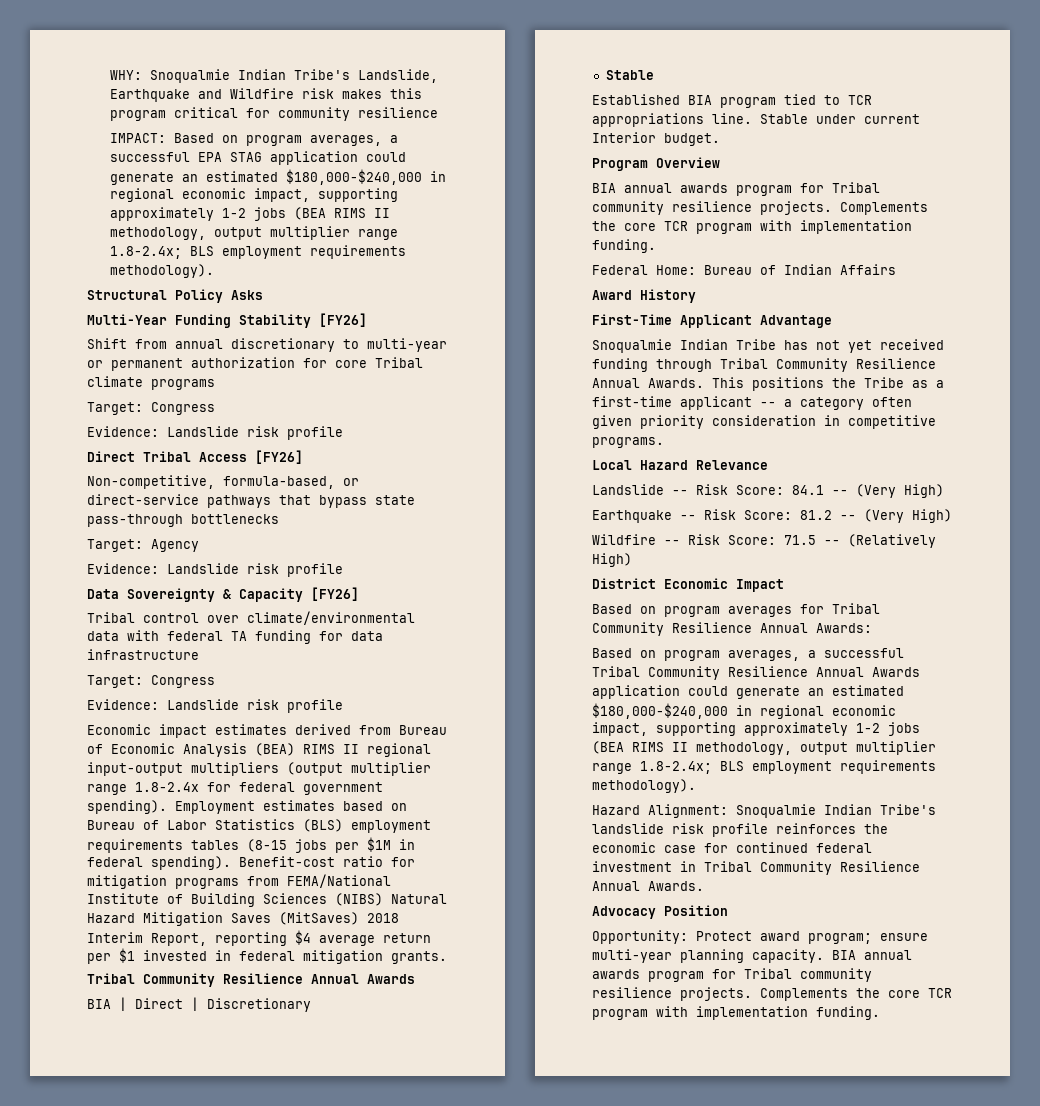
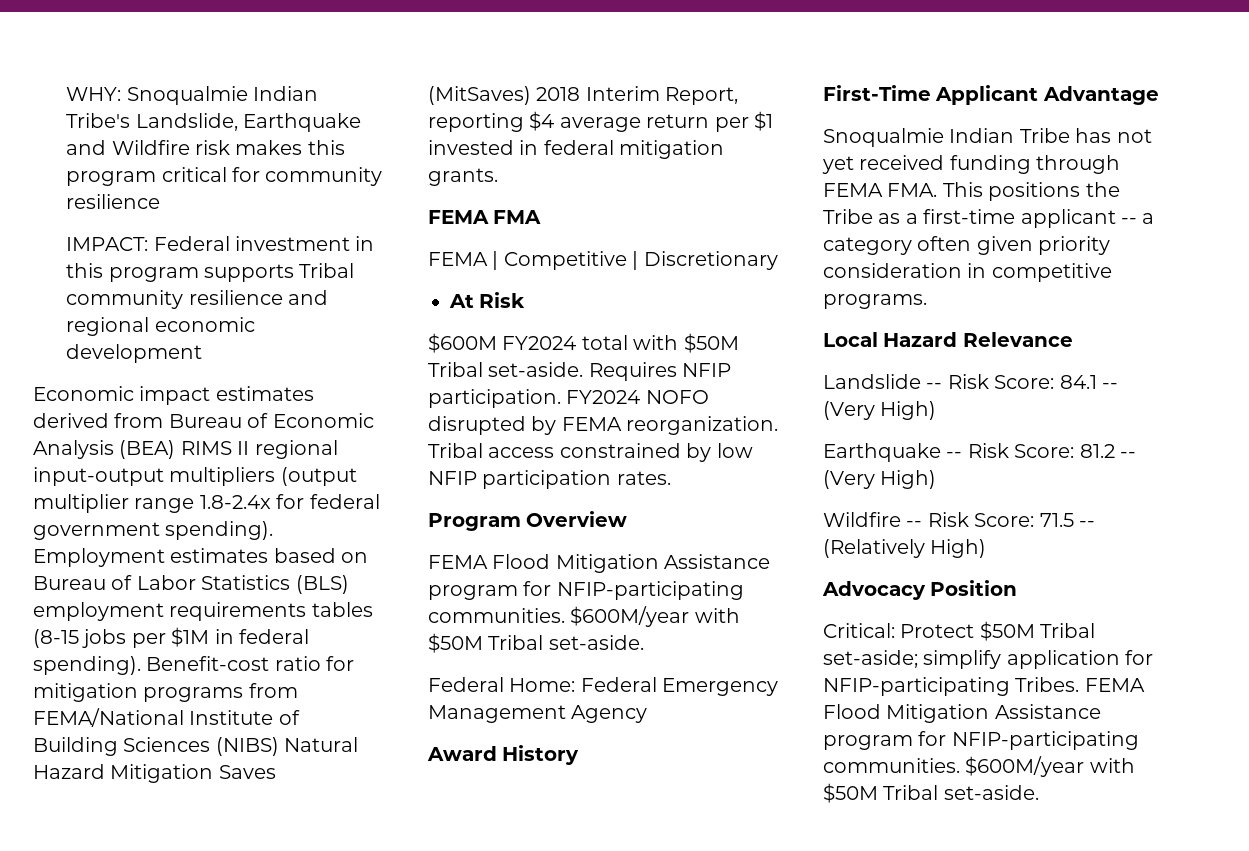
- IMPACT: Based on program averages, a successful EPA STAG application could generate an estimated $180,000-$240,000 in regional economic impact, supporting approximately 1-2 jobs (BEA RIMS II methodology, output multiplier range 1.8-2.4x; BLS employment requirements methodology).
- Structural Policy Asks
- Multi-Year Funding Stability [FY26]
- Shift from annual discretionary to multi-year or permanent authorization for core Tribal climate programs
- Target: Congress
- Evidence: Landslide risk profile
- Direct Tribal Access [FY26]
- Non-competitive, formula-based, or direct-service pathways that bypass state pass-through bottlenecks
- Target: Agency
- Evidence: Landslide risk profile
- Data Sovereignty & Capacity [FY26]
- Tribal control over climate/environmental data with federal TA funding for data infrastructure
- Target: Congress
- Evidence: Landslide risk profile
+ IMPACT: Federal investment in this program supports Tribal community resilience and regional economic development
  Benefit-cost ratio for mitigation programs from FEMA/National Institute of Building Sciences (NIBS) Natural Hazard Mitigation Saves (MitSaves) 2018 Interim Report, reporting $4 average return per $1 invested in federal mitigation grants.
- Tribal Community Resilience Annual Awards
- BIA | Direct | Discretionary
- Stable
- Established BIA program tied to TCR appropriations line. Stable under current Interior budget.
+ FEMA FMA
+ FEMA | Competitive | Discretionary
+ At Risk
+ $600M FY2024 total with $50M Tribal set-aside. Requires NFIP participation. FY2024 NOFO disrupted by FEMA reorganization. Tribal access constrained by low NFIP participation rates.
  Program Overview
- BIA annual awards program for Tribal community resilience projects. Complements the core TCR program with implementation funding.
- Federal Home: Bureau of Indian Affairs
+ FEMA Flood Mitigation Assistance program for NFIP-participating communities. $600M/year with $50M Tribal set-aside.
+ Federal Home: Federal Emergency Management Agency
- Snoqualmie Indian Tribe has not yet received funding through Tribal Community Resilience Annual Awards. This positions the Tribe as a first-time applicant -- a category often given priority consideration in competitive programs.
+ Snoqualmie Indian Tribe has not yet received funding through FEMA FMA. This positions the Tribe as a first-time applicant -- a category often given priority consideration in competitive programs.
- District Economic Impact
- Based on program averages for Tribal Community Resilience Annual Awards:
- Based on program averages, a successful Tribal Community Resilience Annual Awards application could generate an estimated $180,000-$240,000 in regional economic impact, supporting approximately 1-2 jobs (BEA RIMS II methodology, output multiplier range 1.8-2.4x; BLS employment requirements methodology).
- Hazard Alignment: Snoqualmie Indian Tribe's landslide risk profile reinforces the economic case for continued federal investment in Tribal Community Resilience Annual Awards.
  Advocacy Position
- Opportunity: Protect award program; ensure multi-year planning capacity. BIA annual awards program for Tribal community resilience projects. Complements the core TCR program with implementation funding.
+ Critical: Protect $50M Tribal set-aside; simplify application for NFIP-participating Tribes. FEMA Flood Mitigation Assistance program for NFIP-participating communities. $600M/year with $50M Tribal set-aside.

